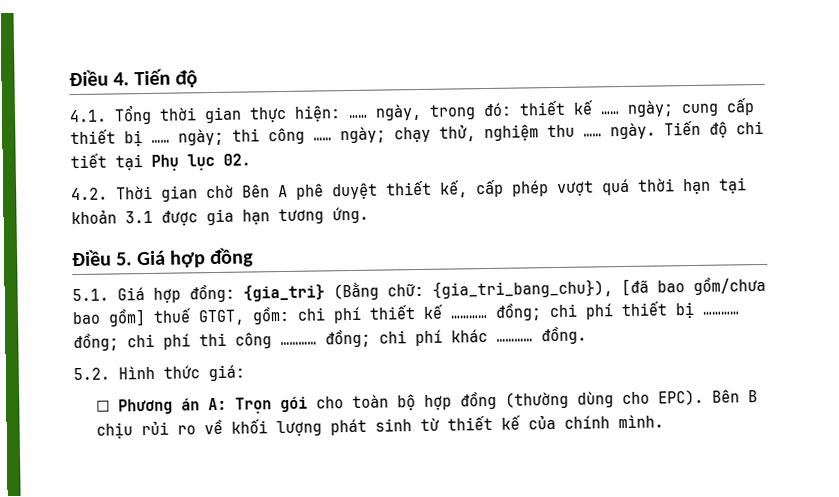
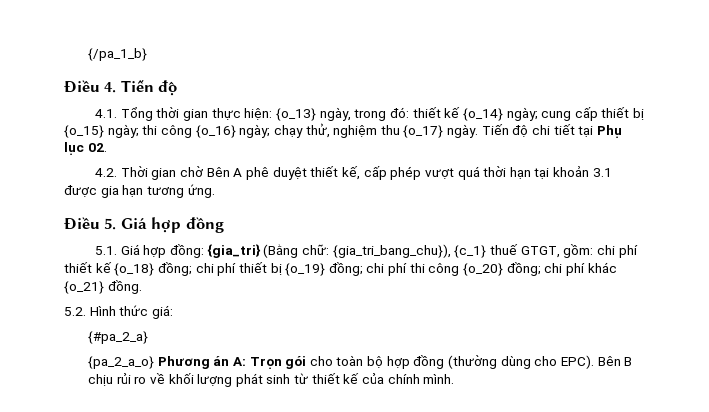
+ {/pa_1_b}
- 4.1. Tổng thời gian thực hiện: …… ngày, trong đó: thiết kế …… ngày; cung cấp thiết bị …… ngày; thi công …… ngày; chạy thử, nghiệm thu …… ngày.
+ 4.1. Tổng thời gian thực hiện: {o_13} ngày, trong đó: thiết kế {o_14} ngày; cung cấp thiết bị {o_15} ngày; thi công {o_16} ngày; chạy thử, nghiệm thu {o_17} ngày.
- 5.1. Giá hợp đồng: {gia_tri} (Bằng chữ: {gia_tri_bang_chu}), [đã bao gồm/chưa bao gồm] thuế GTGT, gồm: chi phí thiết kế ………… đồng; chi phí thiết bị ………… đồng; chi phí thi công ………… đồng; chi phí khác ………… đồng.
+ 5.1. Giá hợp đồng: {gia_tri} (Bằng chữ: {gia_tri_bang_chu}), {c_1} thuế GTGT, gồm: chi phí thiết kế {o_18} đồng; chi phí thiết bị {o_19} đồng; chi phí thi công {o_20} đồng; chi phí khác {o_21} đồng.
- ☐ Phương án A: Trọn gói cho toàn bộ hợp đồng (thường dùng cho EPC).
+ {#pa_2_a}
+ {pa_2_a_o} Phương án A: Trọn gói cho toàn bộ hợp đồng (thường dùng cho EPC).

